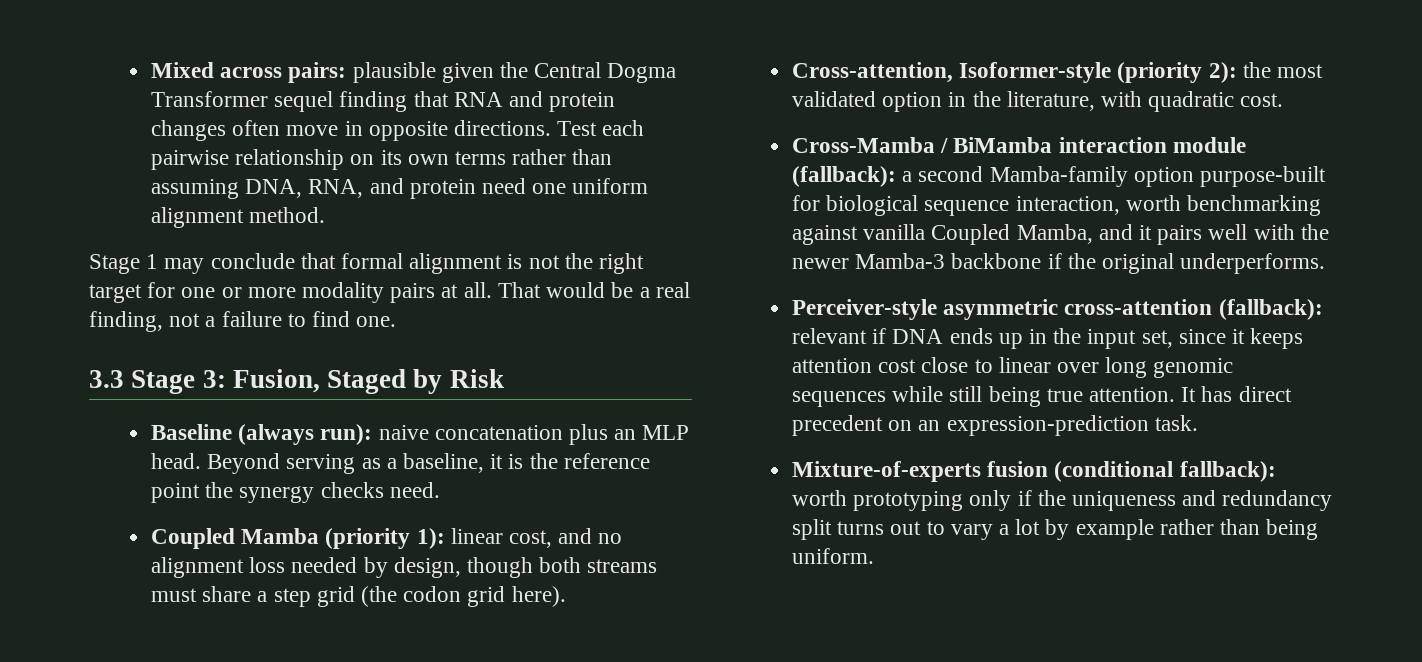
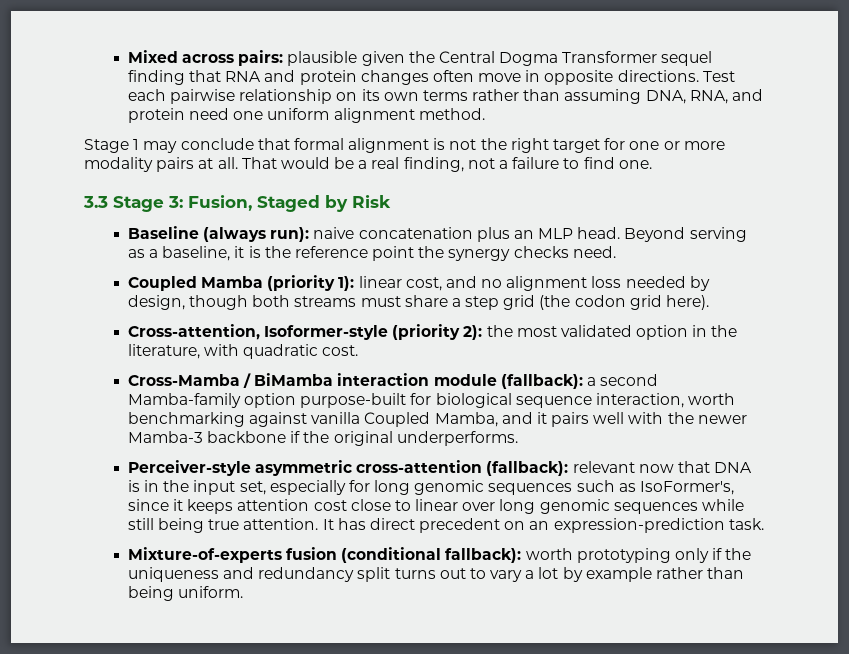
- Perceiver-style asymmetric cross-attention (fallback): relevant if DNA ends up in the input set, since it keeps attention cost close to linear over long genomic sequences while still being true attention.
+ Perceiver-style asymmetric cross-attention (fallback): relevant now that DNA is in the input set, especially for long genomic sequences such as IsoFormer's, since it keeps attention cost close to linear over long genomic sequences while still being true attention.

